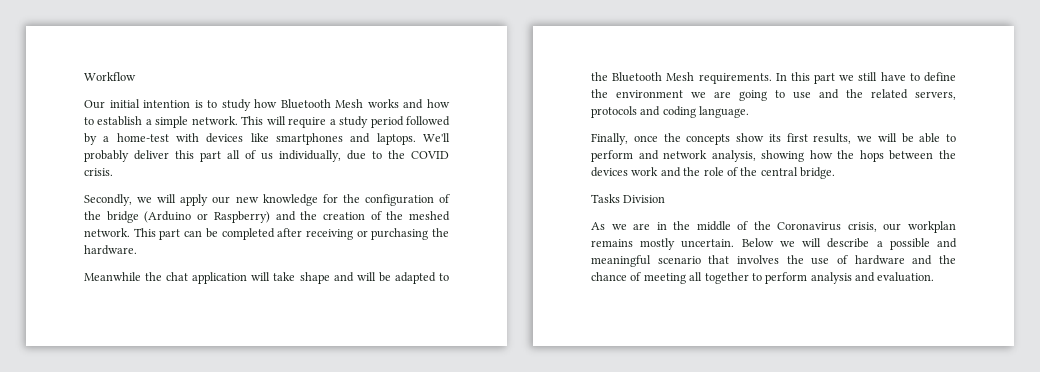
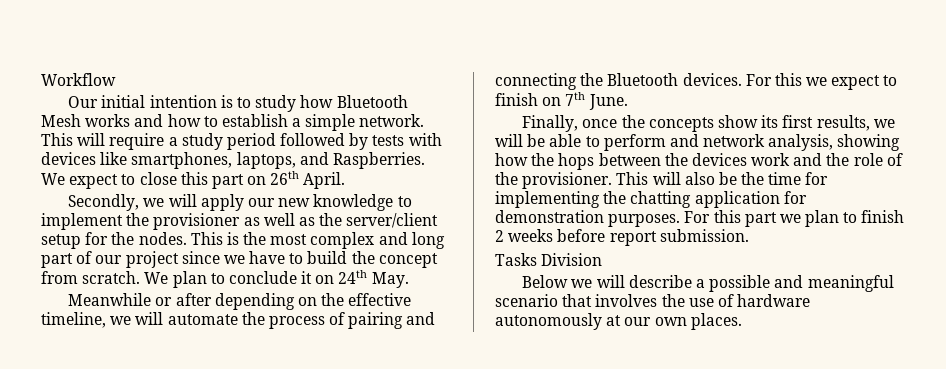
- This will require a study period followed by a home-test with devices like smartphones and laptops. We'll probably deliver this part all of us individually, due to the COVID crisis.
+ This will require a study period followed by tests with devices like smartphones, laptops, and Raspberries. We expect to close this part on 26th April.
- Secondly, we will apply our new knowledge for the configuration of the bridge (Arduino or Raspberry) and the creation of the meshed network. This part can be completed after receiving or purchasing the hardware.
- Meanwhile the chat application will take shape and will be adapted to the Bluetooth Mesh requirements. In this part we still have to define the environment we are going to use and the related servers, protocols and coding language.
+ Secondly, we will apply our new knowledge to implement the provisioner as well as the server/client setup for the nodes. This is the most complex and long part of our project since we have to build the concept from scratch. We plan to conclude it on 24th May.
+ Meanwhile or after depending on the effective timeline, we will automate the process of pairing and connecting the Bluetooth devices. For this we expect to finish on 7th June.
- Finally, once the concepts show its first results, we will be able to perform and network analysis, showing how the hops between the devices work and the role of the central bridge.
+ Finally, once the concepts show its first results, we will be able to perform and network analysis, showing how the hops between the devices work and the role of the provisioner. This will also be the time for implementing the chatting application for demonstration purposes. For this part we plan to finish 2 weeks before report submission.
  Tasks Division
- As we are in the middle of the Coronavirus crisis, our workplan remains mostly uncertain. Below we will describe a possible and meaningful scenario that involves the use of hardware and the chance of meeting all together to perform analysis and evaluation.
+ Below we will describe a possible and meaningful scenario that involves the use of hardware autonomously at our own places.

